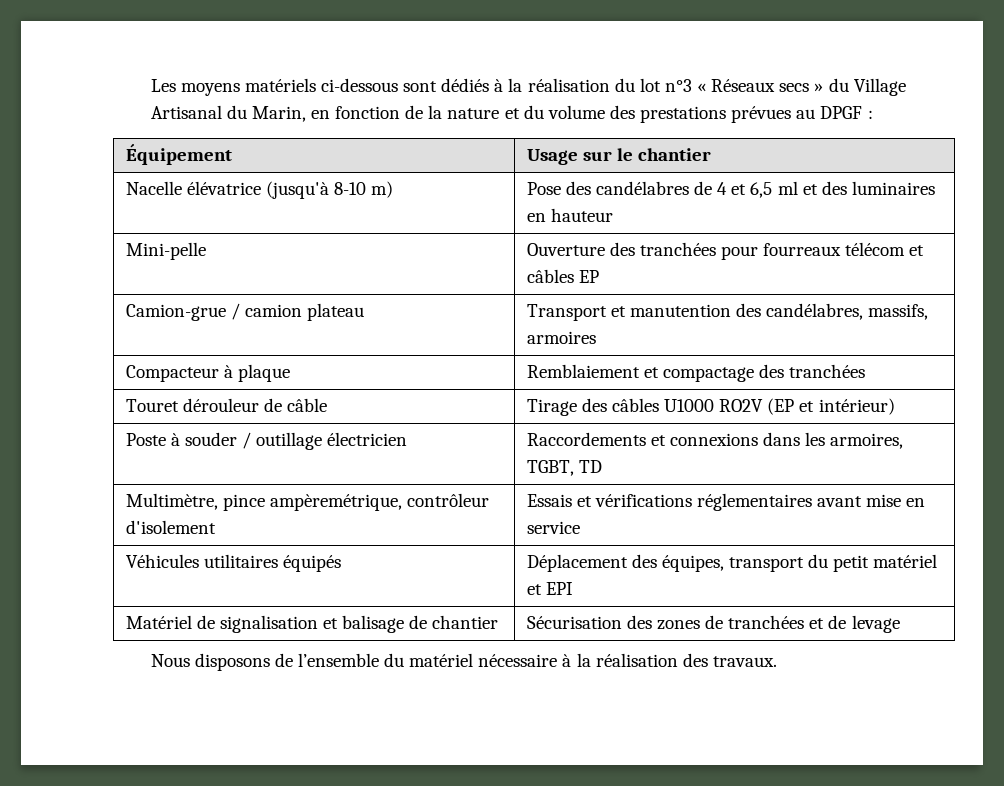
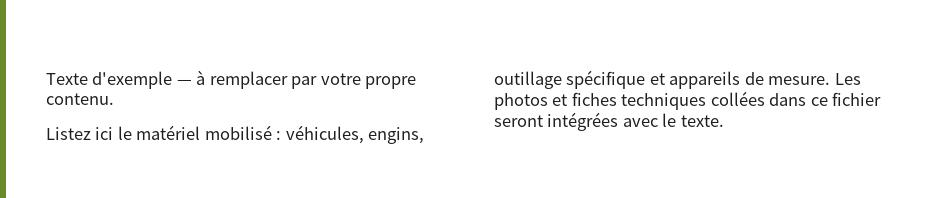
- Les moyens matériels ci-dessous sont dédiés à la réalisation du lot n°3 « Réseaux secs » du Village Artisanal du Marin, en fonction de la nature et du volume des prestations prévues au DPGF :
- Équipement | Usage sur le chantier
- Nacelle élévatrice (jusqu'à 8-10 m) | Pose des candélabres de 4 et 6,5 ml et des luminaires en hauteur
- Mini-pelle | Ouverture des tranchées pour fourreaux télécom et câbles EP
- Camion-grue / camion plateau | Transport et manutention des candélabres, massifs, armoires
- Compacteur à plaque | Remblaiement et compactage des tranchées
- Touret dérouleur de câble | Tirage des câbles U1000 RO2V (EP et intérieur)
- Poste à souder / outillage électricien | Raccordements et connexions dans les armoires, TGBT, TD
- Multimètre, pince ampèremétrique, contrôleur d'isolement | Essais et vérifications réglementaires avant mise en service
- Véhicules utilitaires équipés | Déplacement des équipes, transport du petit matériel et EPI
- Matériel de signalisation et balisage de chantier | Sécurisation des zones de tranchées et de levage
- Nous disposons de l’ensemble du matériel nécessaire à la réalisation des travaux.
+ Texte d'exemple — à remplacer par votre propre contenu.
+ Listez ici le matériel mobilisé : véhicules, engins, outillage spécifique et appareils de mesure. Les photos et fiches techniques collées dans ce fichier seront intégrées avec le texte.

